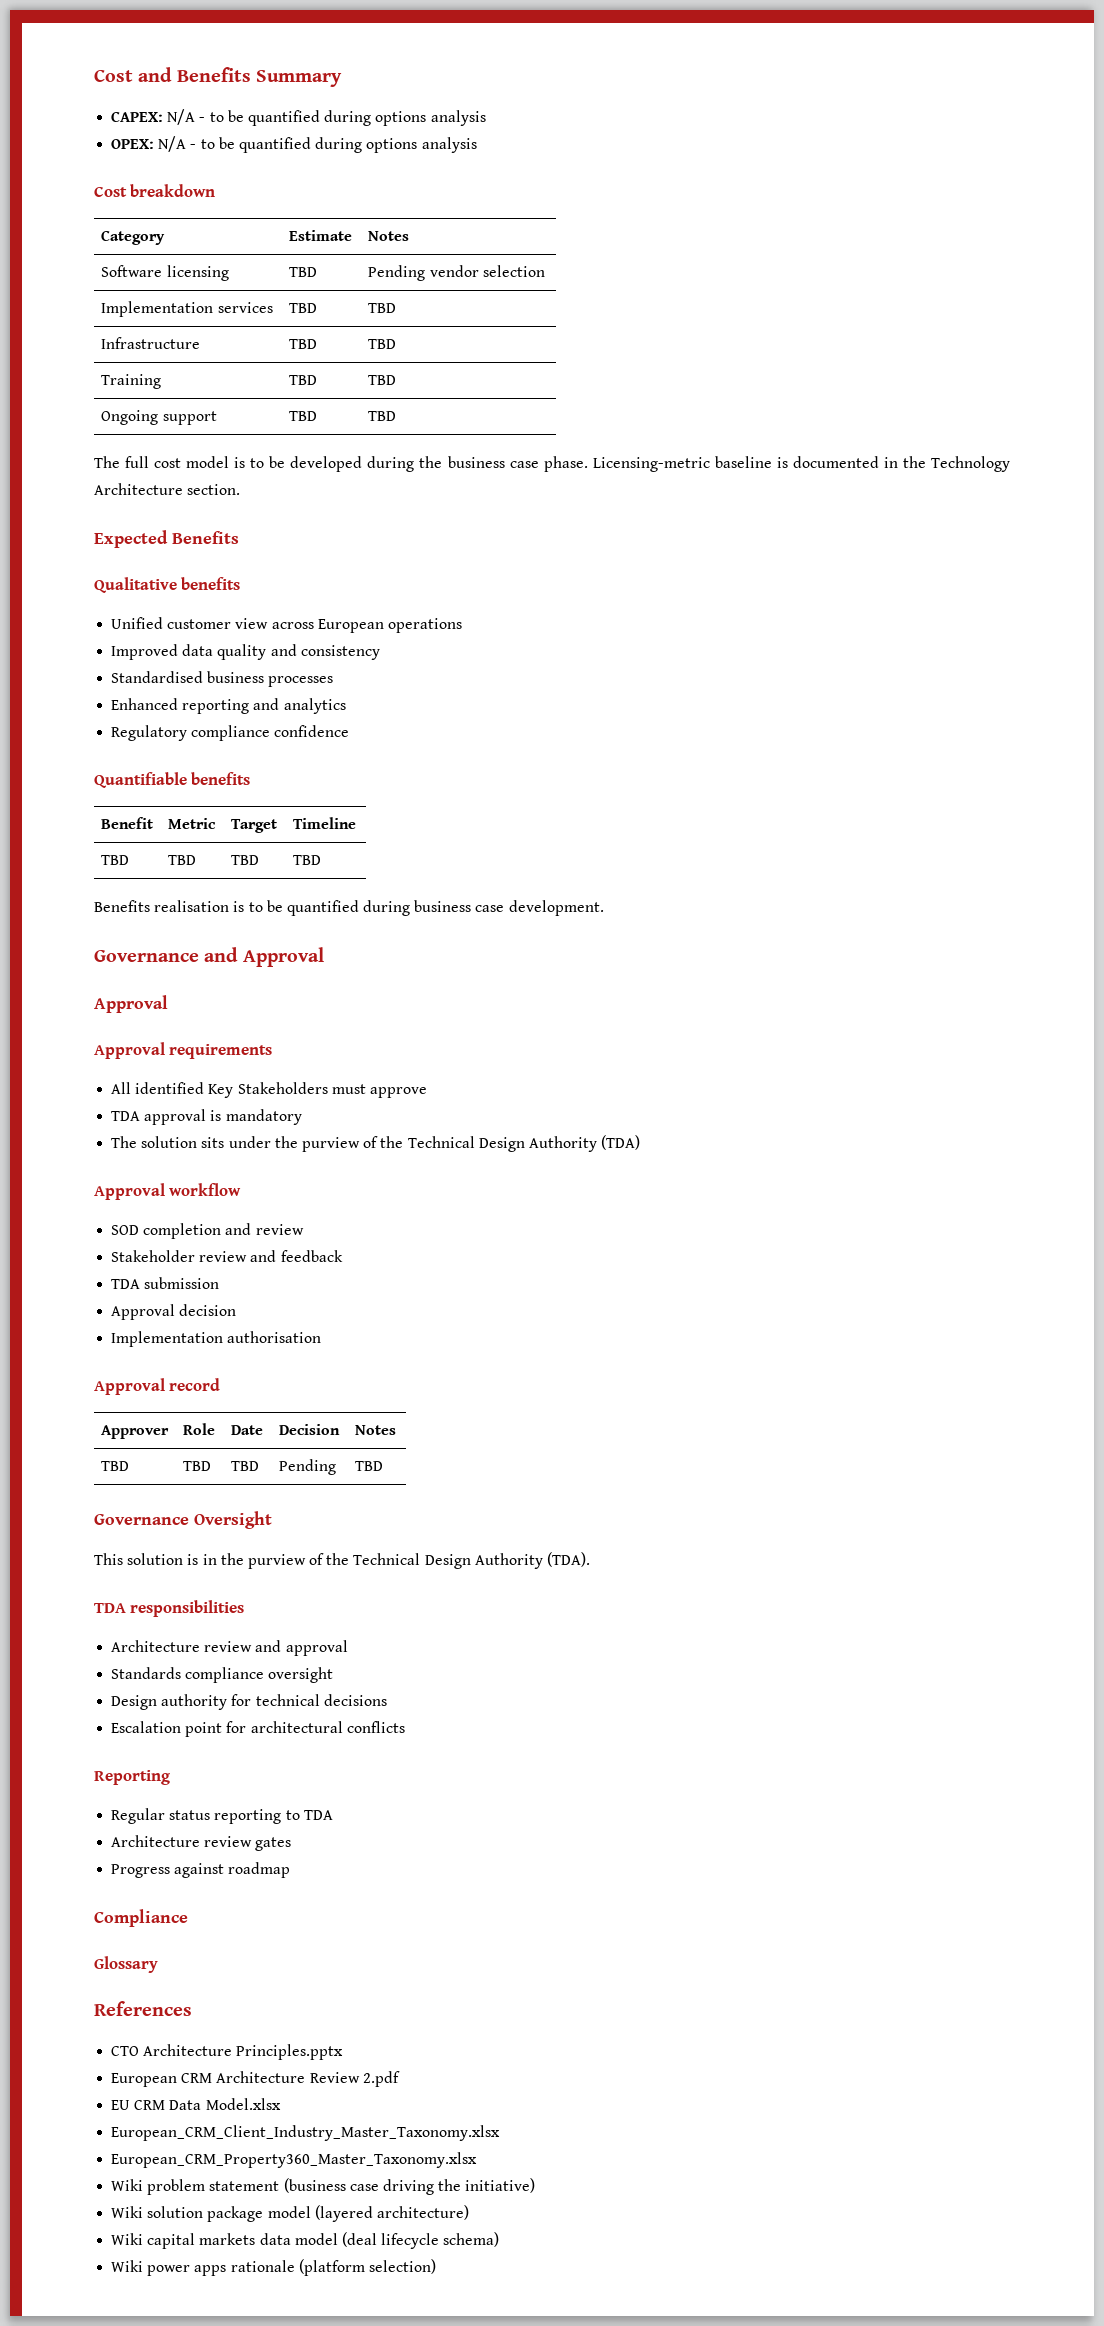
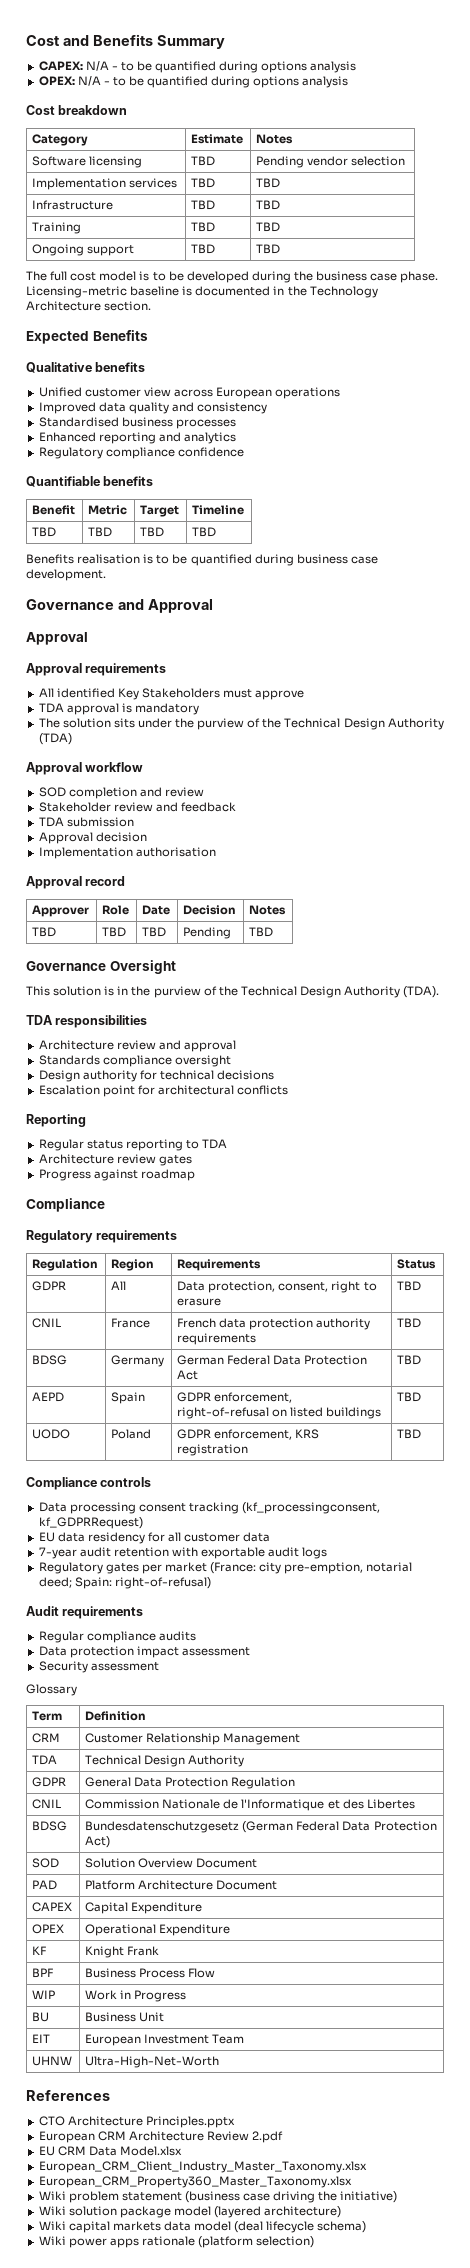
+ Regulatory requirements
+ Regulation | Region | Requirements | Status
+ GDPR | All | Data protection, consent, right to erasure | TBD
+ CNIL | France | French data protection authority requirements | TBD
+ BDSG | Germany | German Federal Data Protection Act | TBD
+ AEPD | Spain | GDPR enforcement, right-of-refusal on listed buildings | TBD
+ UODO | Poland | GDPR enforcement, KRS registration | TBD
+ Compliance controls
+ Data processing consent tracking (kf_processingconsent, kf_GDPRRequest)
+ EU data residency for all customer data
+ 7-year audit retention with exportable audit logs
+ Regulatory gates per market (France: city pre-emption, notarial deed; Spain: right-of-refusal)
+ Audit requirements
+ Regular compliance audits
+ Data protection impact assessment
+ Security assessment
  Glossary
+ Term | Definition
+ CRM | Customer Relationship Management
+ TDA | Technical Design Authority
+ GDPR | General Data Protection Regulation
+ CNIL | Commission Nationale de l'Informatique et des Libertes
+ BDSG | Bundesdatenschutzgesetz (German Federal Data Protection Act)
+ SOD | Solution Overview Document
+ PAD | Platform Architecture Document
+ CAPEX | Capital Expenditure
+ OPEX | Operational Expenditure
+ KF | Knight Frank
+ BPF | Business Process Flow
+ WIP | Work in Progress
+ BU | Business Unit
+ EIT | European Investment Team
+ UHNW | Ultra-High-Net-Worth

